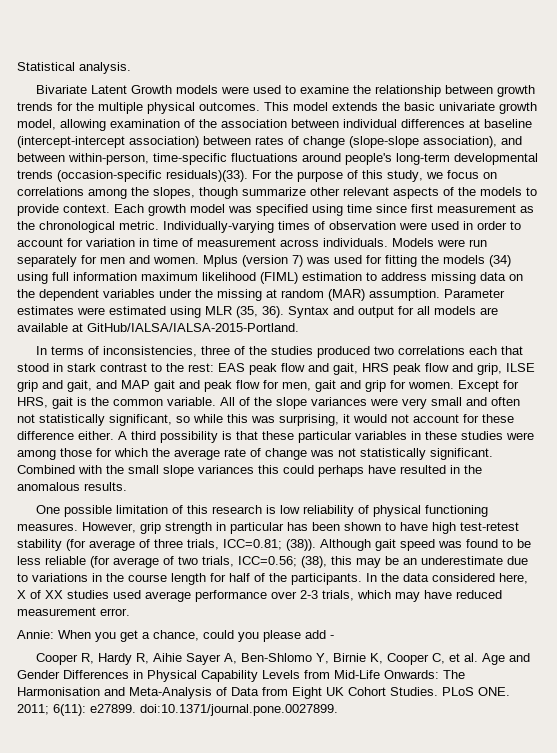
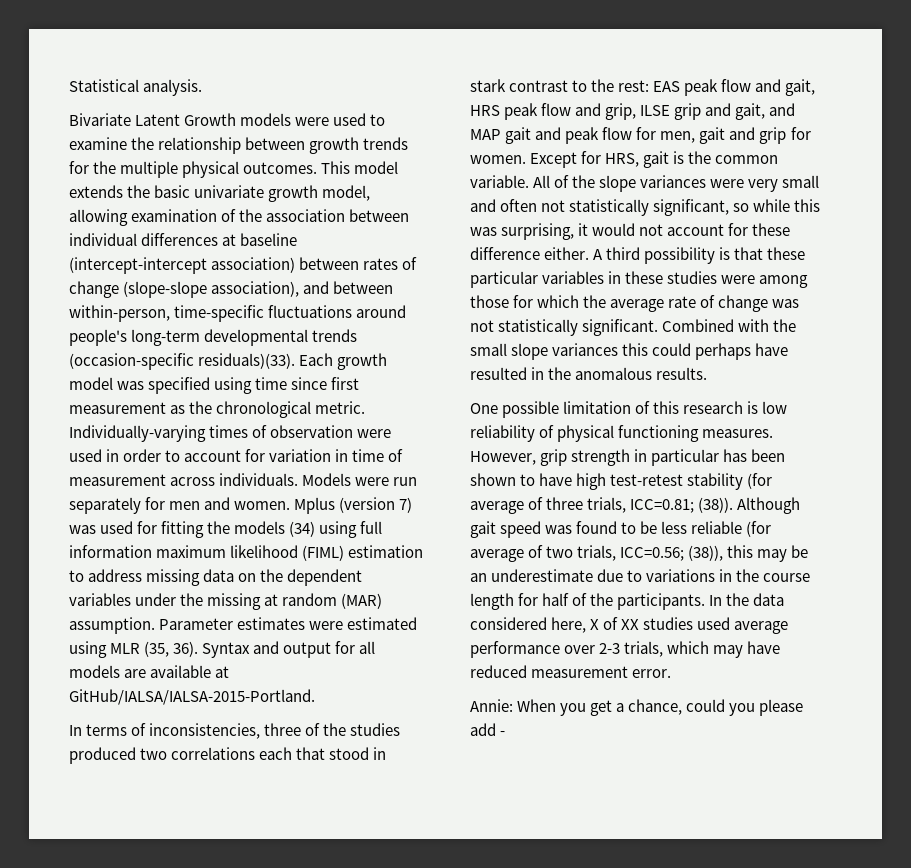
- For the purpose of this study, we focus on correlations among the slopes, though summarize other relevant aspects of the models to provide context.
- Although gait speed was found to be less reliable (for average of two trials, ICC=0.56; (38), this may be an underestimate due to variations in the course length for half of the participants.
+ Although gait speed was found to be less reliable (for average of two trials, ICC=0.56; (38)), this may be an underestimate due to variations in the course length for half of the participants.
- Cooper R, Hardy R, Aihie Sayer A, Ben-Shlomo Y, Birnie K, Cooper C, et al. Age and Gender Differences in Physical Capability Levels from Mid-Life Onwards: The Harmonisation and Meta-Analysis of Data from Eight UK Cohort Studies. PLoS ONE. 2011; 6(11): e27899. doi:10.1371/journal.pone.0027899.

